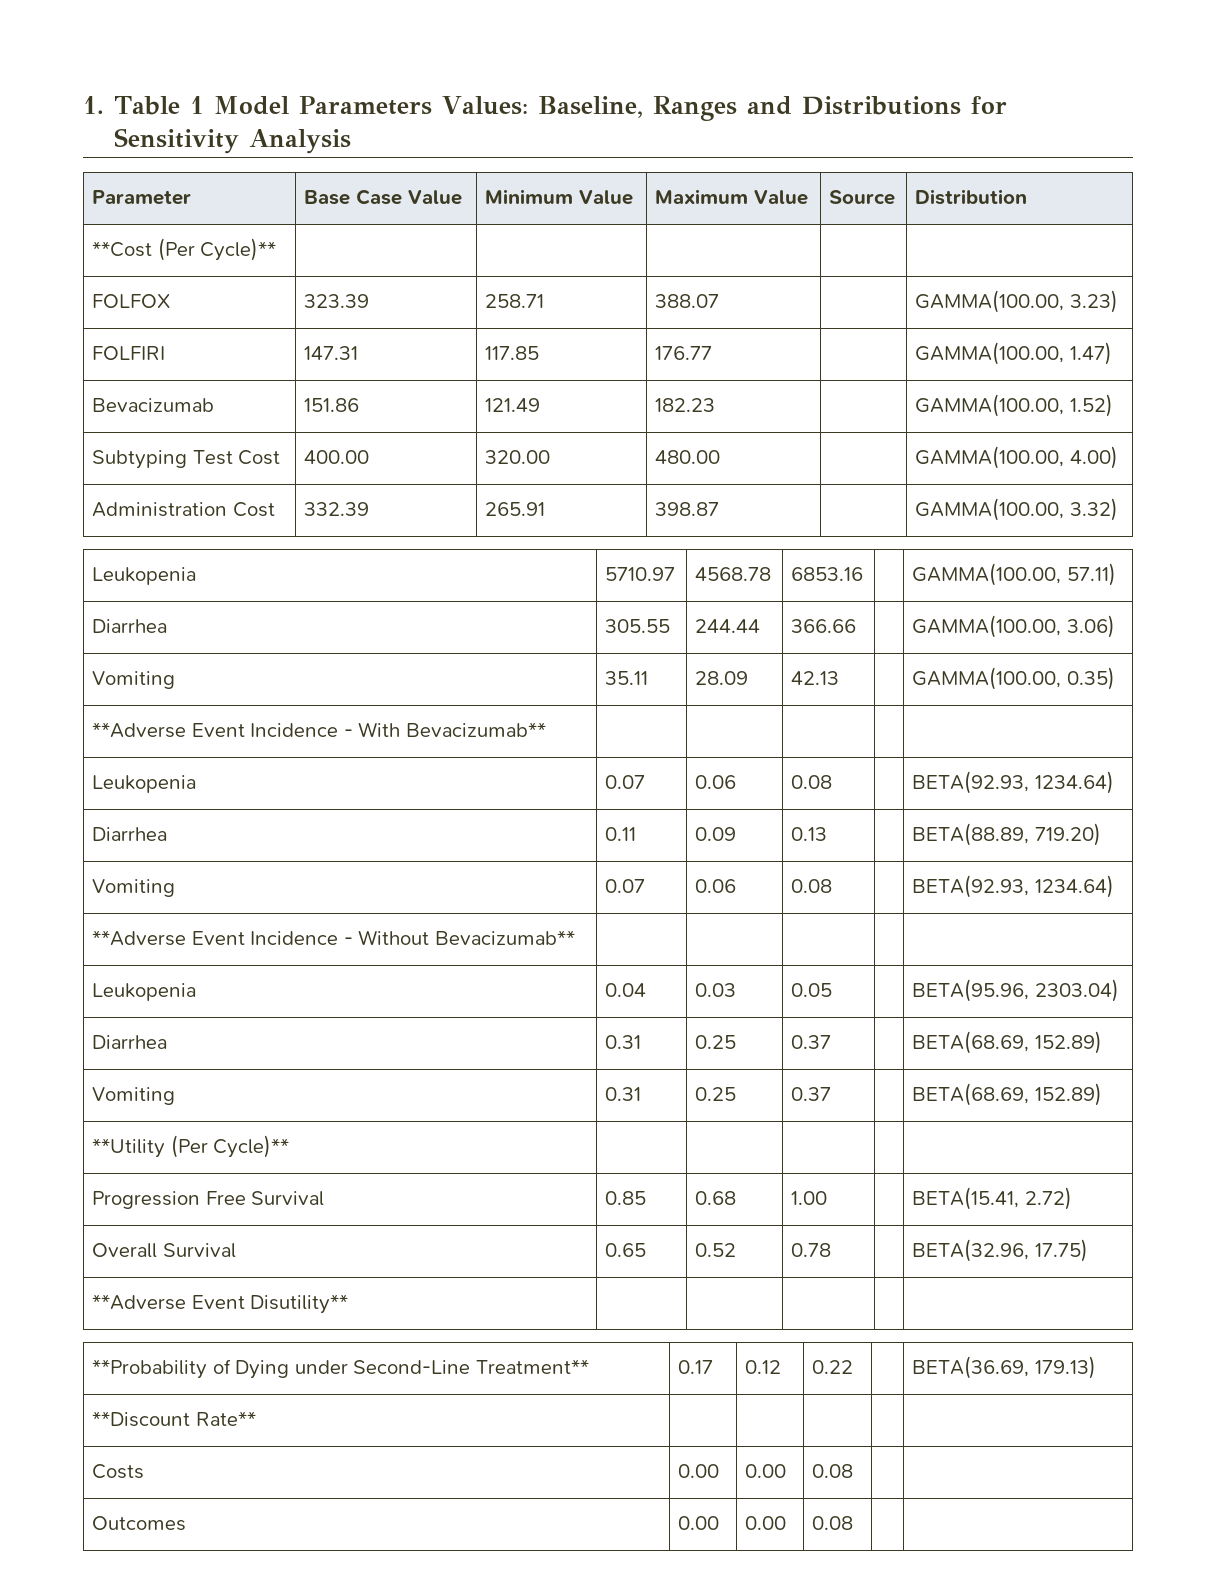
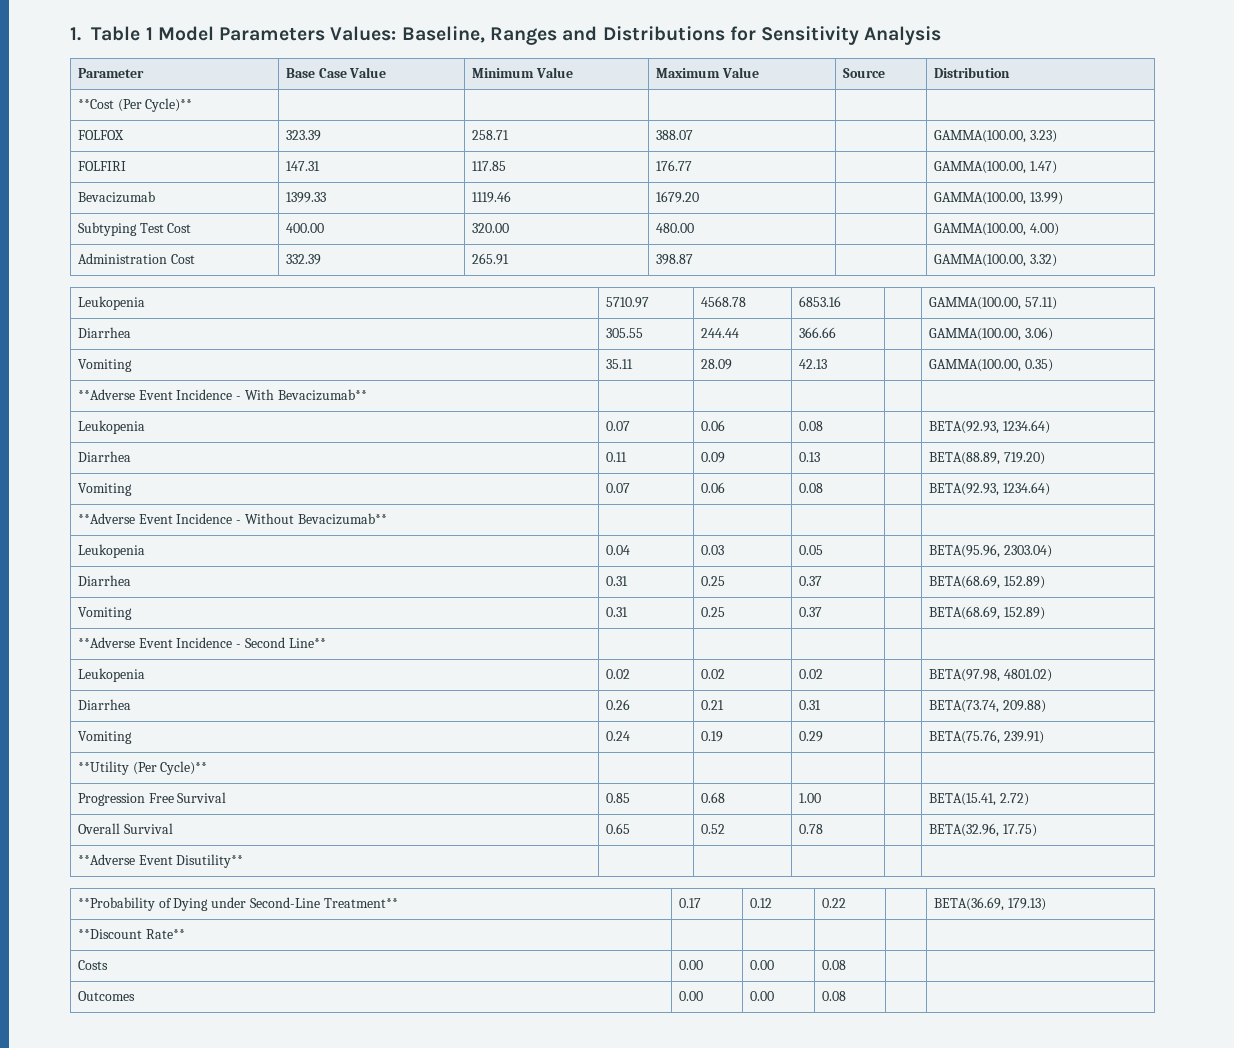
- Bevacizumab | 151.86 | 121.49 | 182.23 | | GAMMA(100.00, 1.52)
+ Bevacizumab | 1399.33 | 1119.46 | 1679.20 | | GAMMA(100.00, 13.99)
+ **Adverse Event Incidence - Second Line** | | | | |
+ Leukopenia | 0.02 | 0.02 | 0.02 | | BETA(97.98, 4801.02)
+ Diarrhea | 0.26 | 0.21 | 0.31 | | BETA(73.74, 209.88)
+ Vomiting | 0.24 | 0.19 | 0.29 | | BETA(75.76, 239.91)

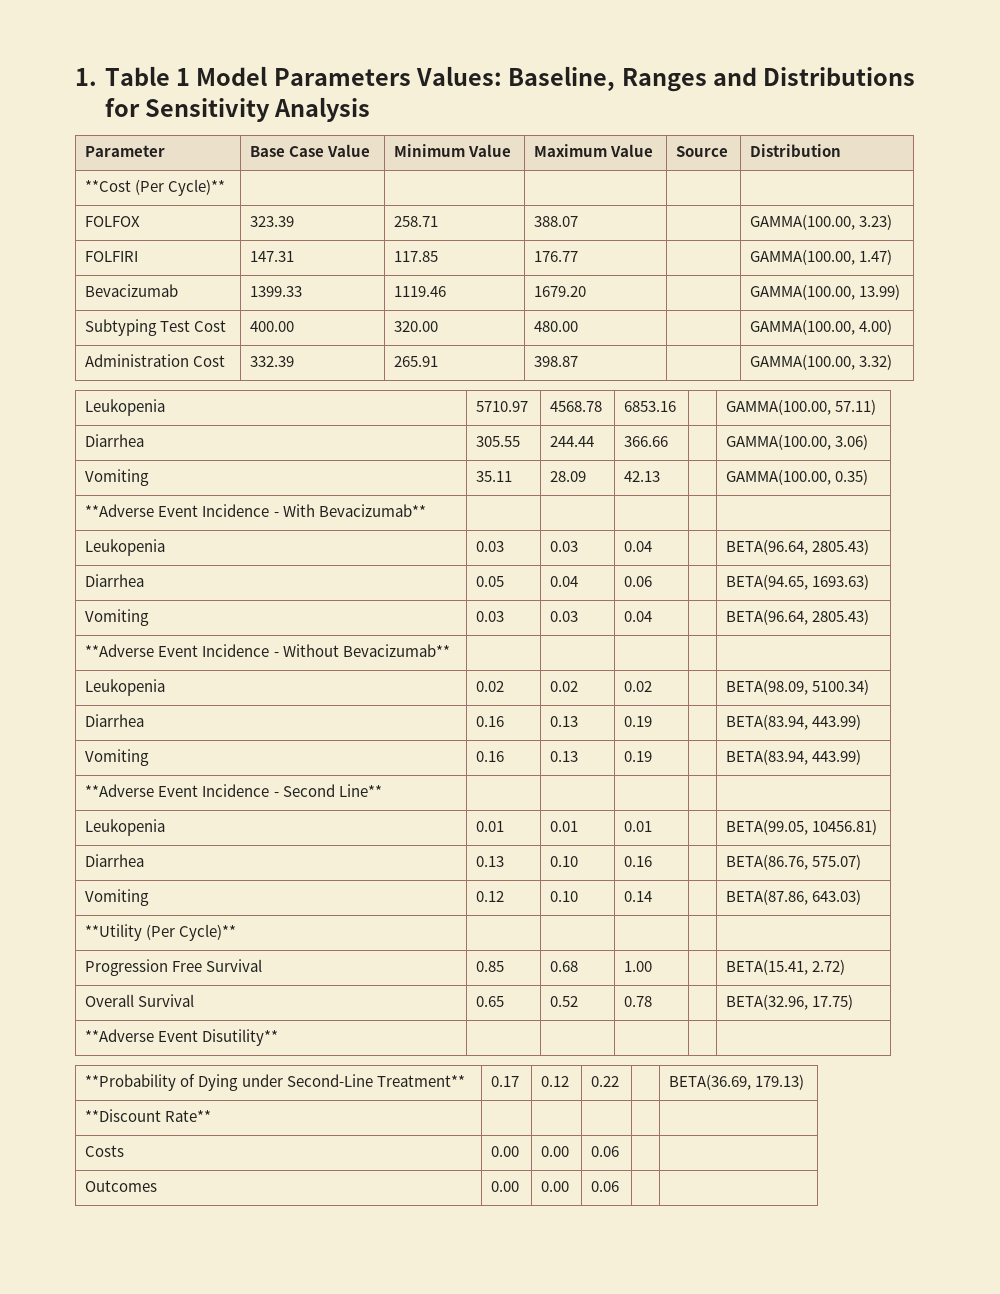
- Leukopenia | 0.07 | 0.06 | 0.08 | | BETA(92.93, 1234.64)
- Diarrhea | 0.11 | 0.09 | 0.13 | | BETA(88.89, 719.20)
- Vomiting | 0.07 | 0.06 | 0.08 | | BETA(92.93, 1234.64)
+ Leukopenia | 0.03 | 0.03 | 0.04 | | BETA(96.64, 2805.43)
+ Diarrhea | 0.05 | 0.04 | 0.06 | | BETA(94.65, 1693.63)
+ Vomiting | 0.03 | 0.03 | 0.04 | | BETA(96.64, 2805.43)
- Leukopenia | 0.04 | 0.03 | 0.05 | | BETA(95.96, 2303.04)
- Diarrhea | 0.31 | 0.25 | 0.37 | | BETA(68.69, 152.89)
- Vomiting | 0.31 | 0.25 | 0.37 | | BETA(68.69, 152.89)
+ Leukopenia | 0.02 | 0.02 | 0.02 | | BETA(98.09, 5100.34)
+ Diarrhea | 0.16 | 0.13 | 0.19 | | BETA(83.94, 443.99)
+ Vomiting | 0.16 | 0.13 | 0.19 | | BETA(83.94, 443.99)
- Leukopenia | 0.02 | 0.02 | 0.02 | | BETA(97.98, 4801.02)
- Diarrhea | 0.26 | 0.21 | 0.31 | | BETA(73.74, 209.88)
- Vomiting | 0.24 | 0.19 | 0.29 | | BETA(75.76, 239.91)
+ Leukopenia | 0.01 | 0.01 | 0.01 | | BETA(99.05, 10456.81)
+ Diarrhea | 0.13 | 0.10 | 0.16 | | BETA(86.76, 575.07)
+ Vomiting | 0.12 | 0.10 | 0.14 | | BETA(87.86, 643.03)
- Costs | 0.00 | 0.00 | 0.08 | |
+ Costs | 0.00 | 0.00 | 0.06 | |
- Outcomes | 0.00 | 0.00 | 0.08 | |
+ Outcomes | 0.00 | 0.00 | 0.06 | |

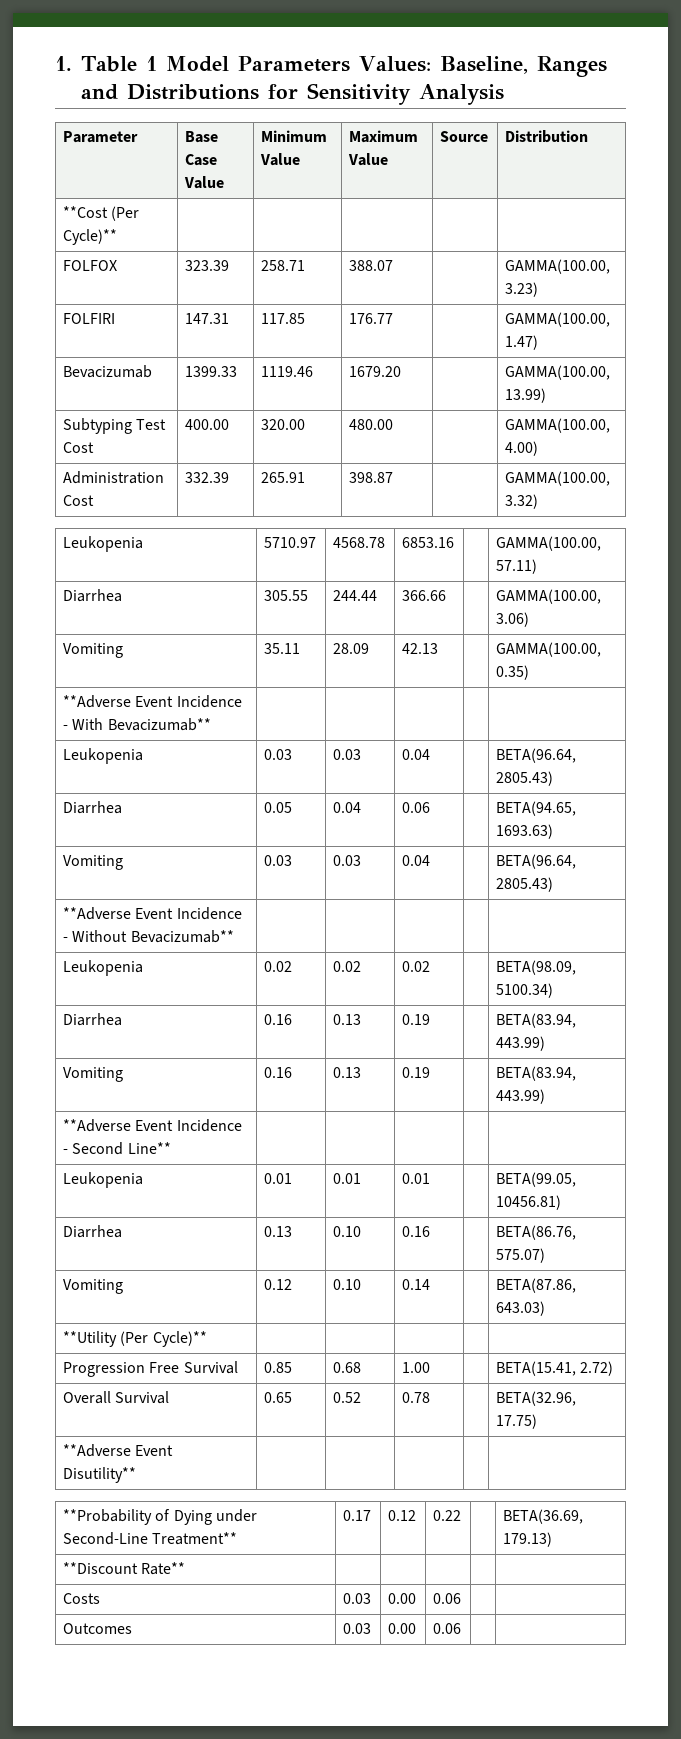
- Costs | 0.00 | 0.00 | 0.06 | |
+ Costs | 0.03 | 0.00 | 0.06 | |
- Outcomes | 0.00 | 0.00 | 0.06 | |
+ Outcomes | 0.03 | 0.00 | 0.06 | |

